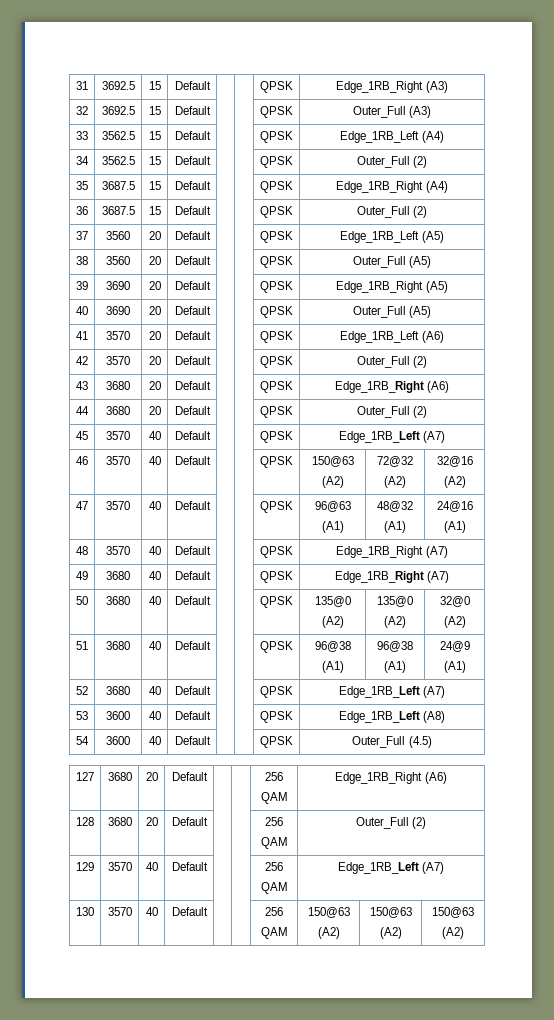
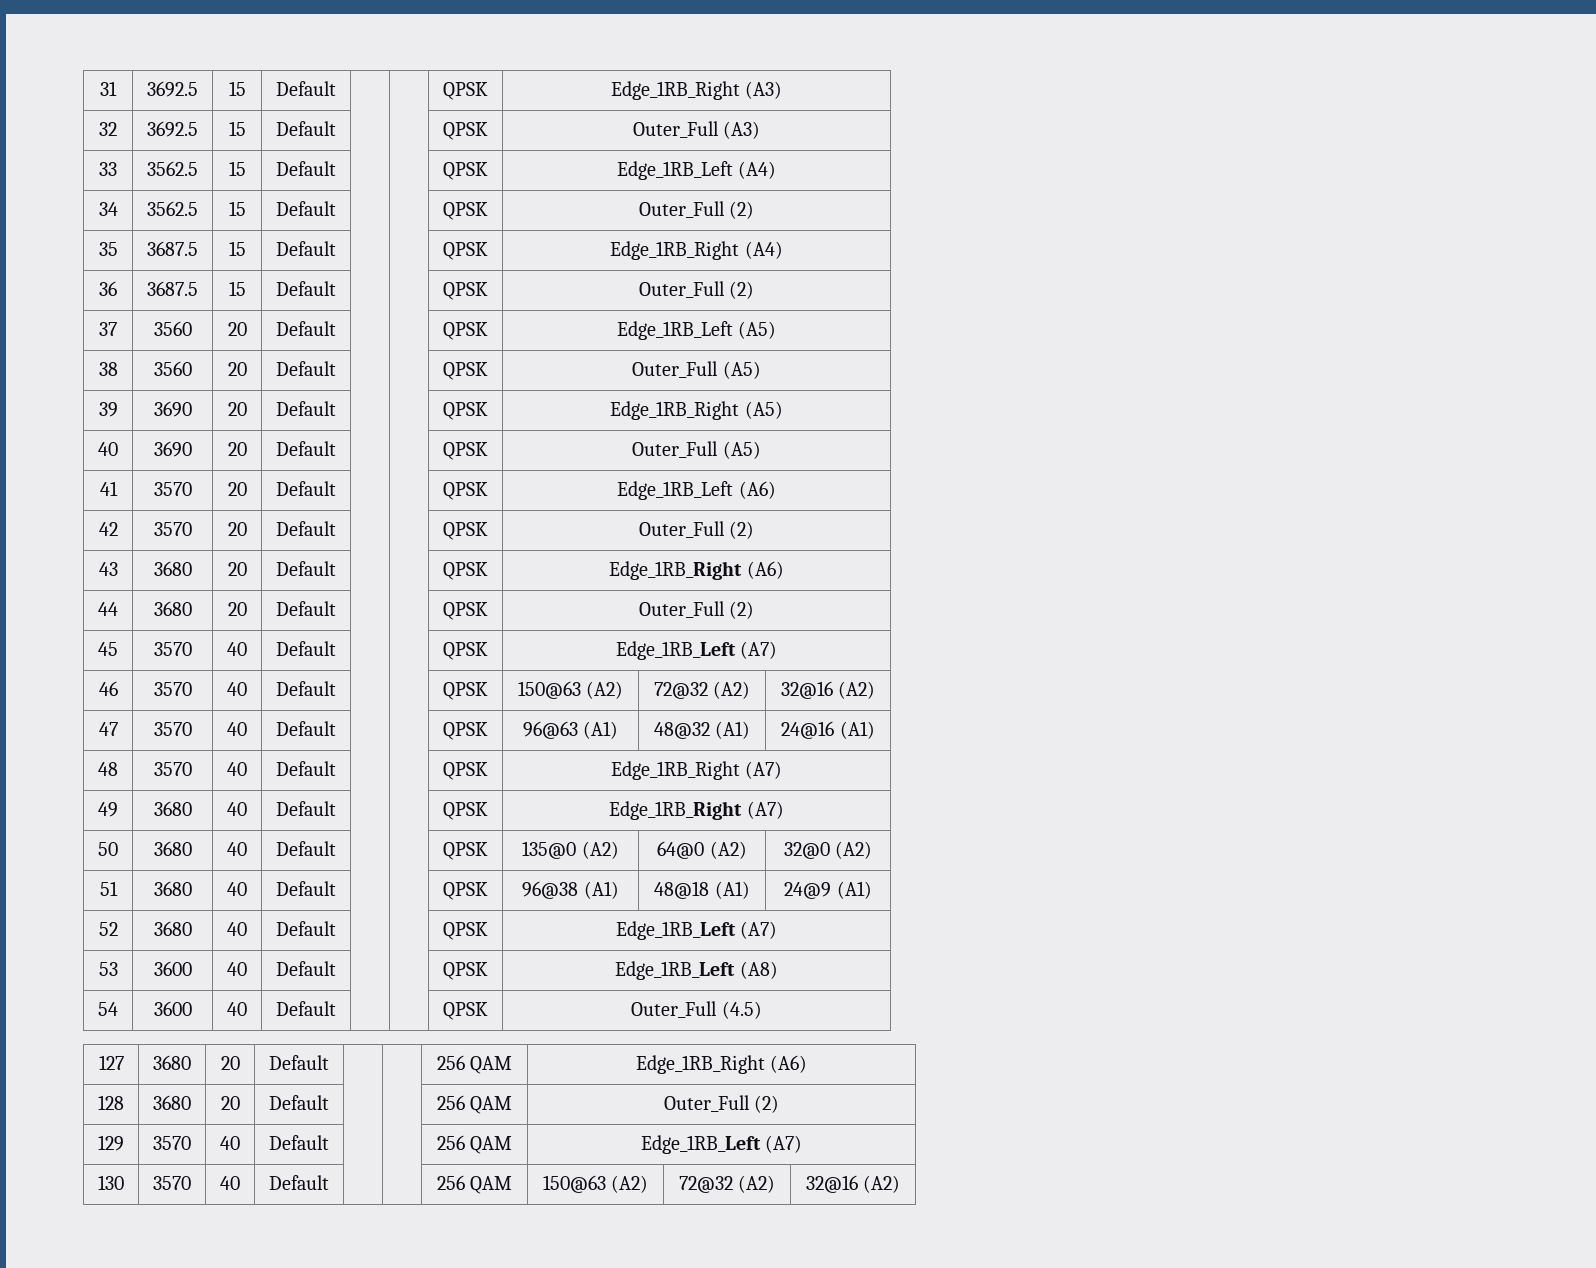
- 50 | 3680 | 40 | Default | | | QPSK | 135@0 (A2) | 135@0 (A2) | 32@0 (A2)
+ 50 | 3680 | 40 | Default | | | QPSK | 135@0 (A2) | 64@0 (A2) | 32@0 (A2)
- 51 | 3680 | 40 | Default | | | QPSK | 96@38 (A1) | 96@38 (A1) | 24@9 (A1)
+ 51 | 3680 | 40 | Default | | | QPSK | 96@38 (A1) | 48@18 (A1) | 24@9 (A1)
- 130 | 3570 | 40 | Default | | | 256 QAM | 150@63 (A2) | 150@63 (A2) | 150@63 (A2)
+ 130 | 3570 | 40 | Default | | | 256 QAM | 150@63 (A2) | 72@32 (A2) | 32@16 (A2)

